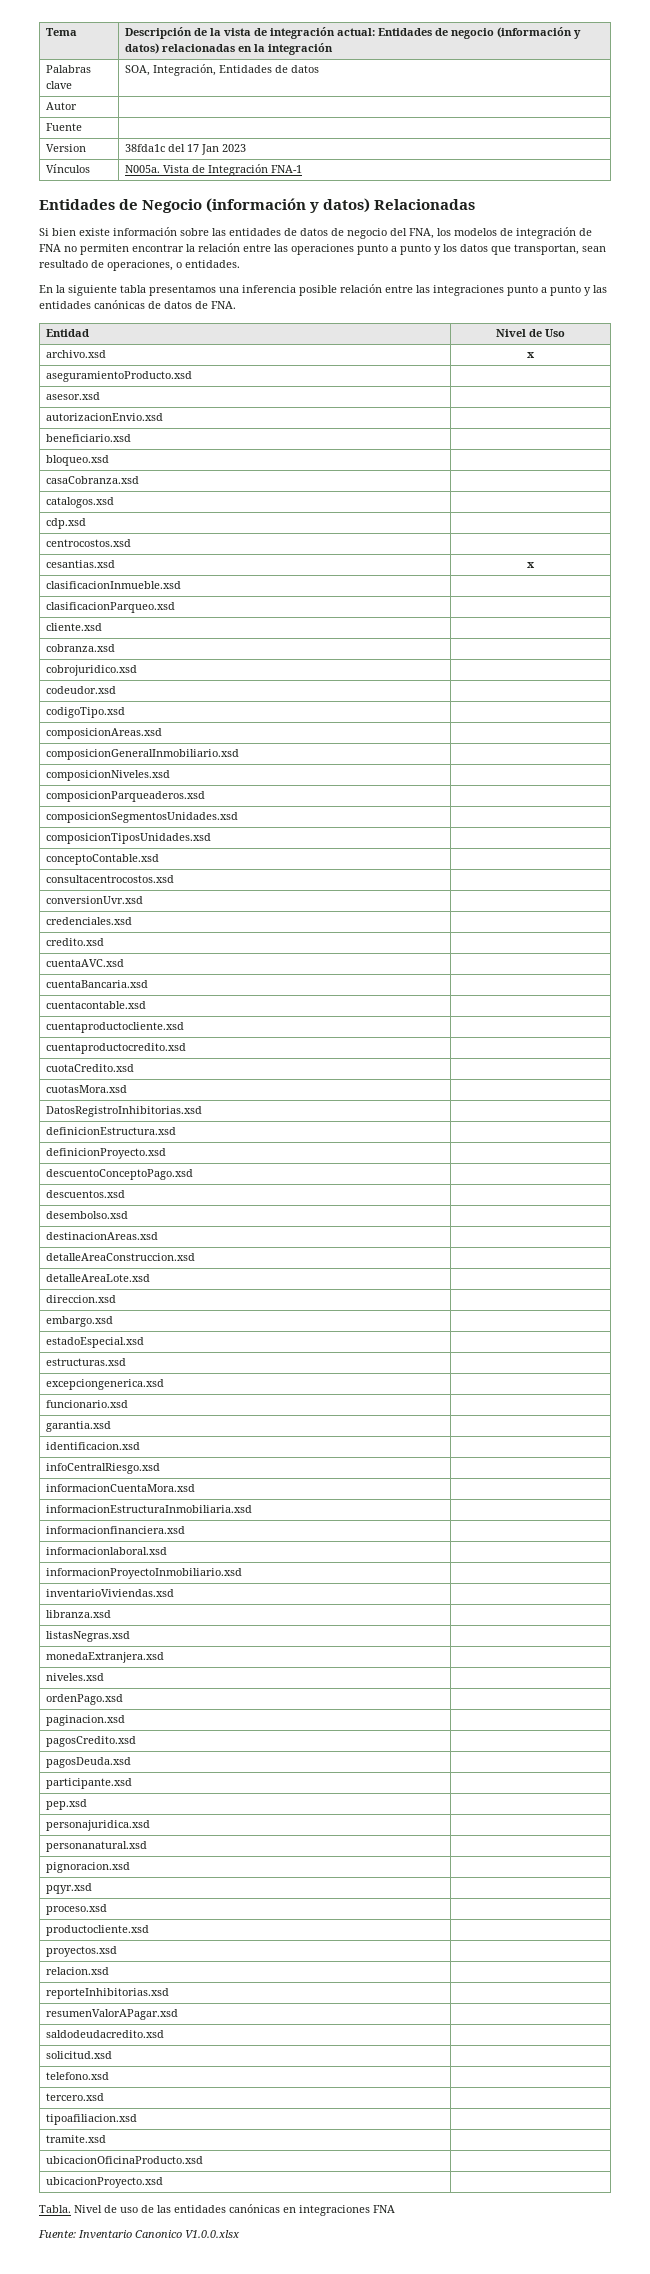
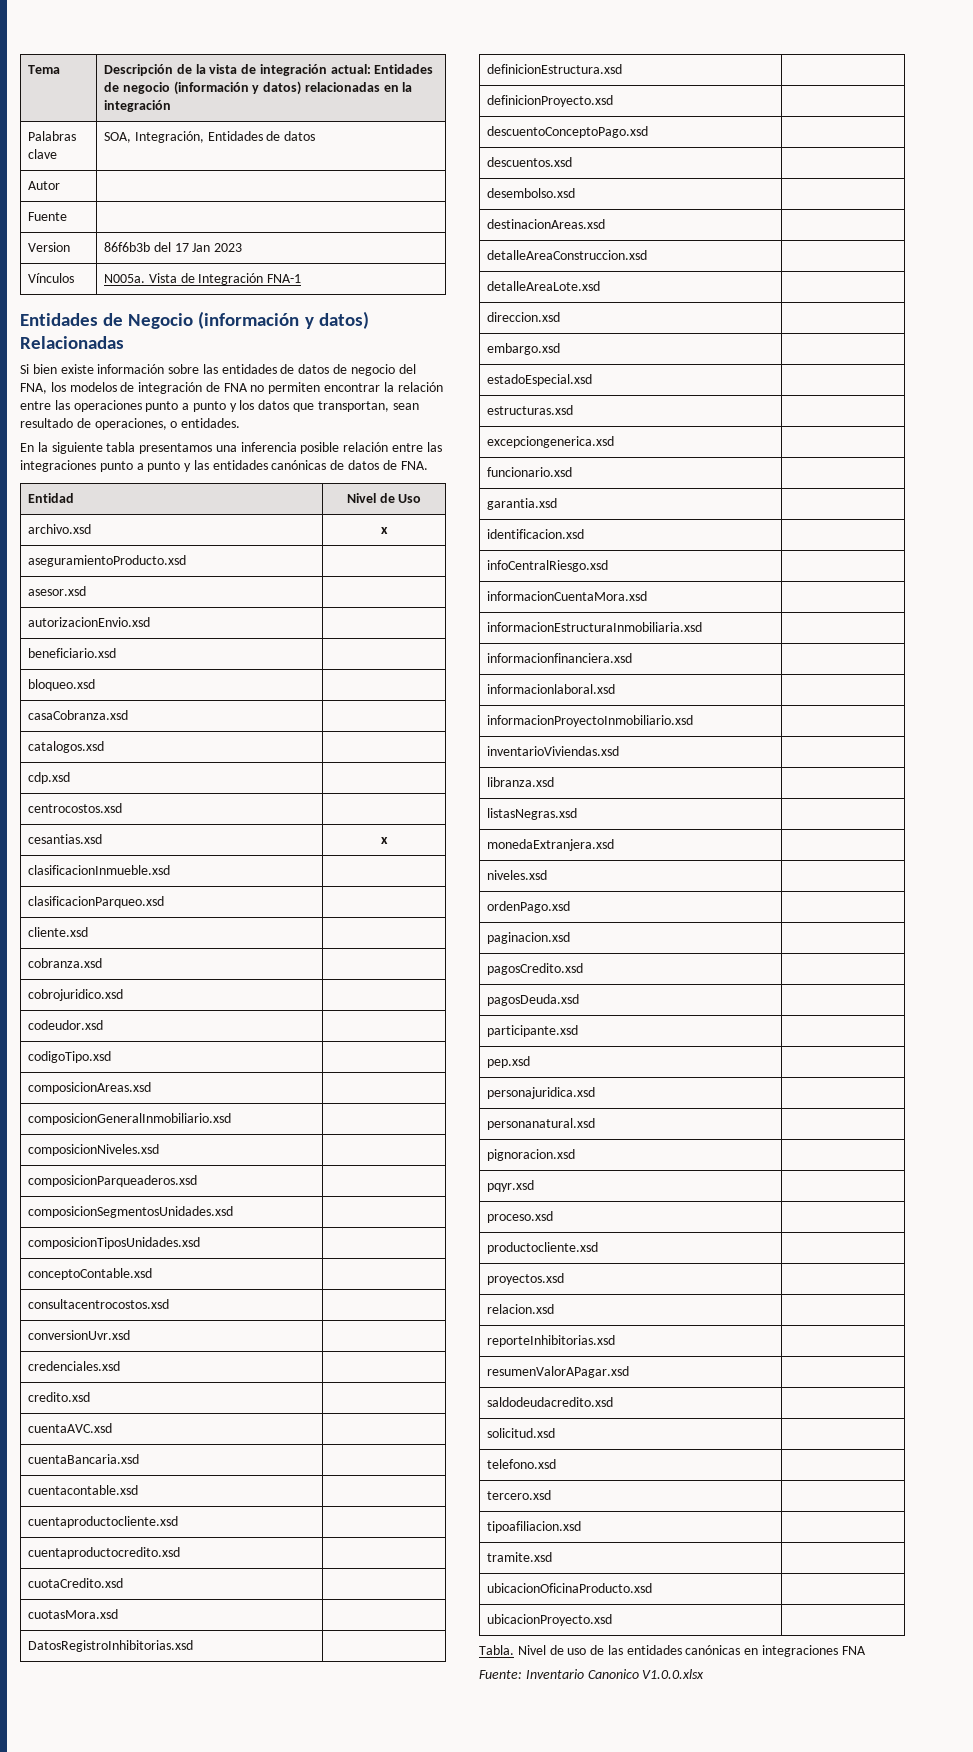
- Version | 38fda1c del 17 Jan 2023
+ Version | 86f6b3b del 17 Jan 2023

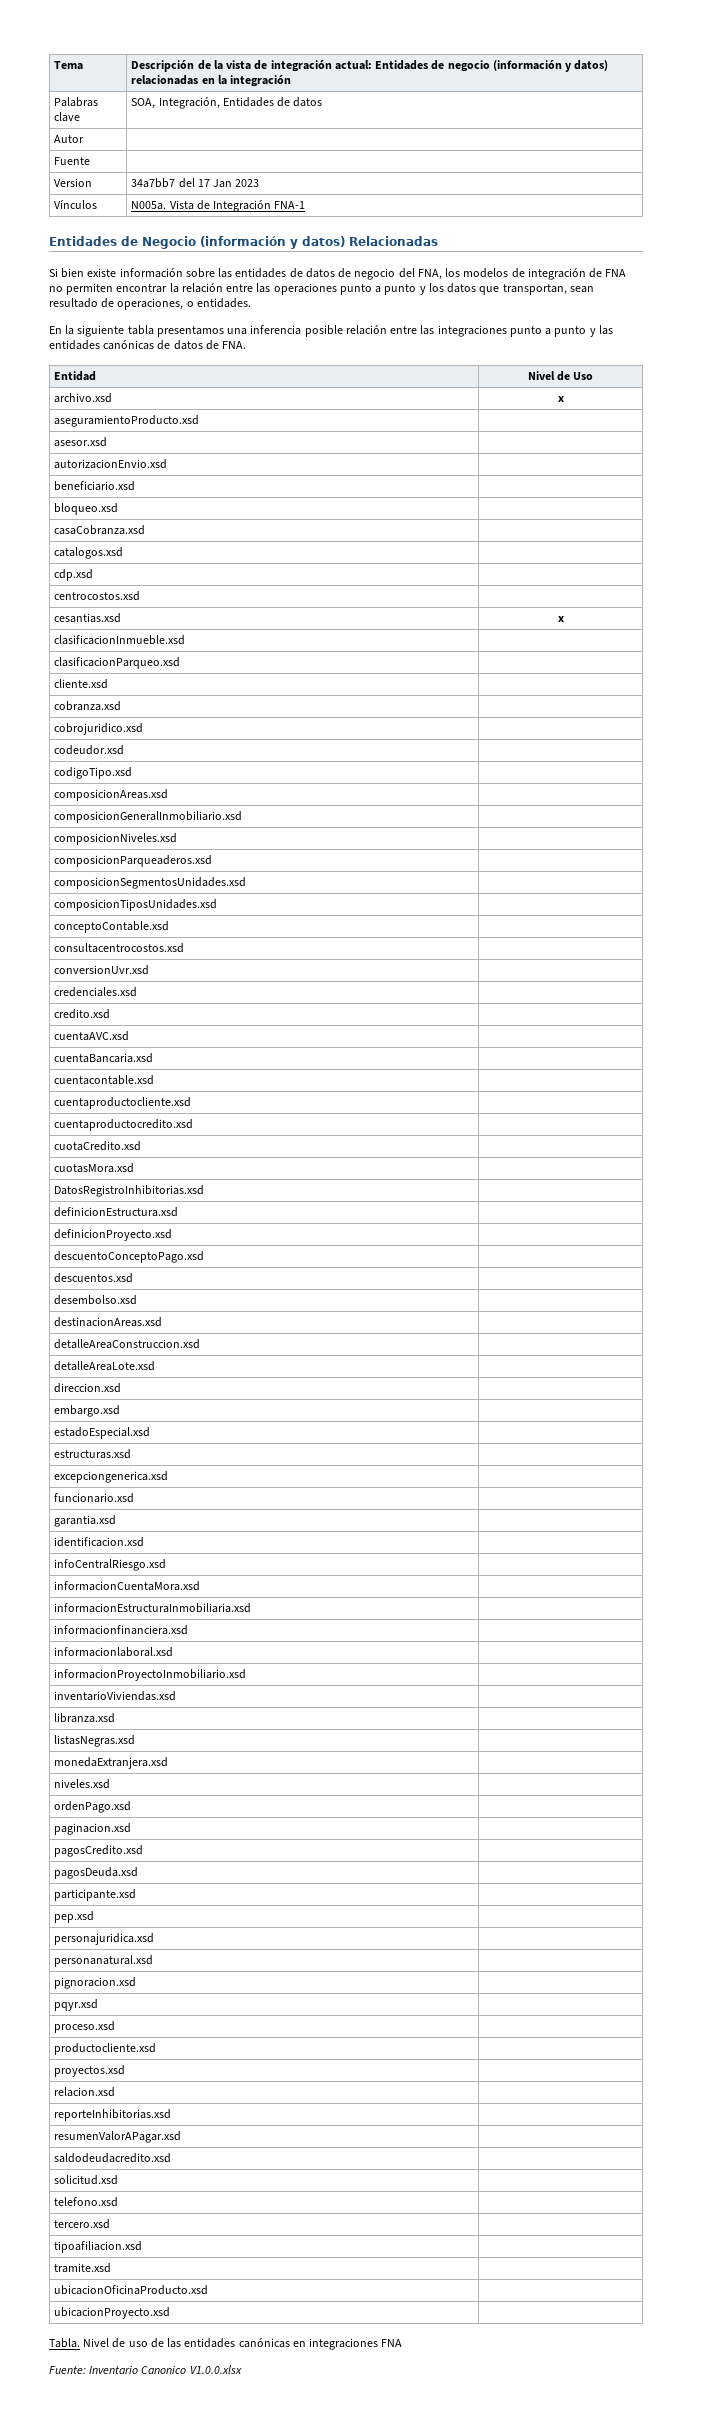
- Version | 86f6b3b del 17 Jan 2023
+ Version | 34a7bb7 del 17 Jan 2023

